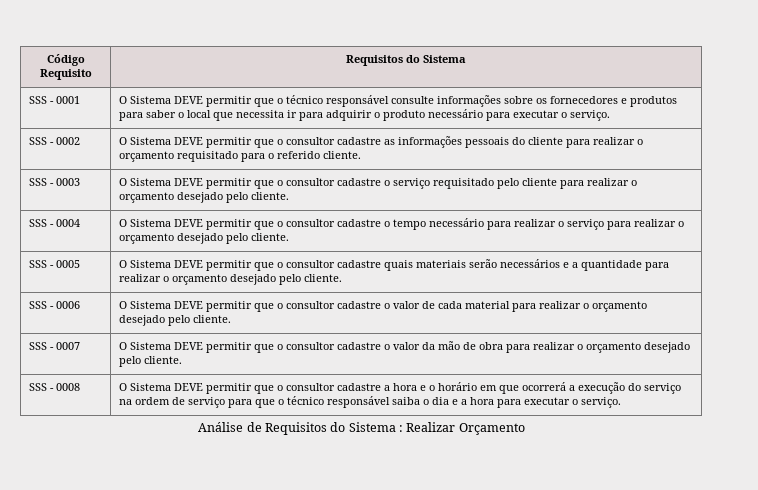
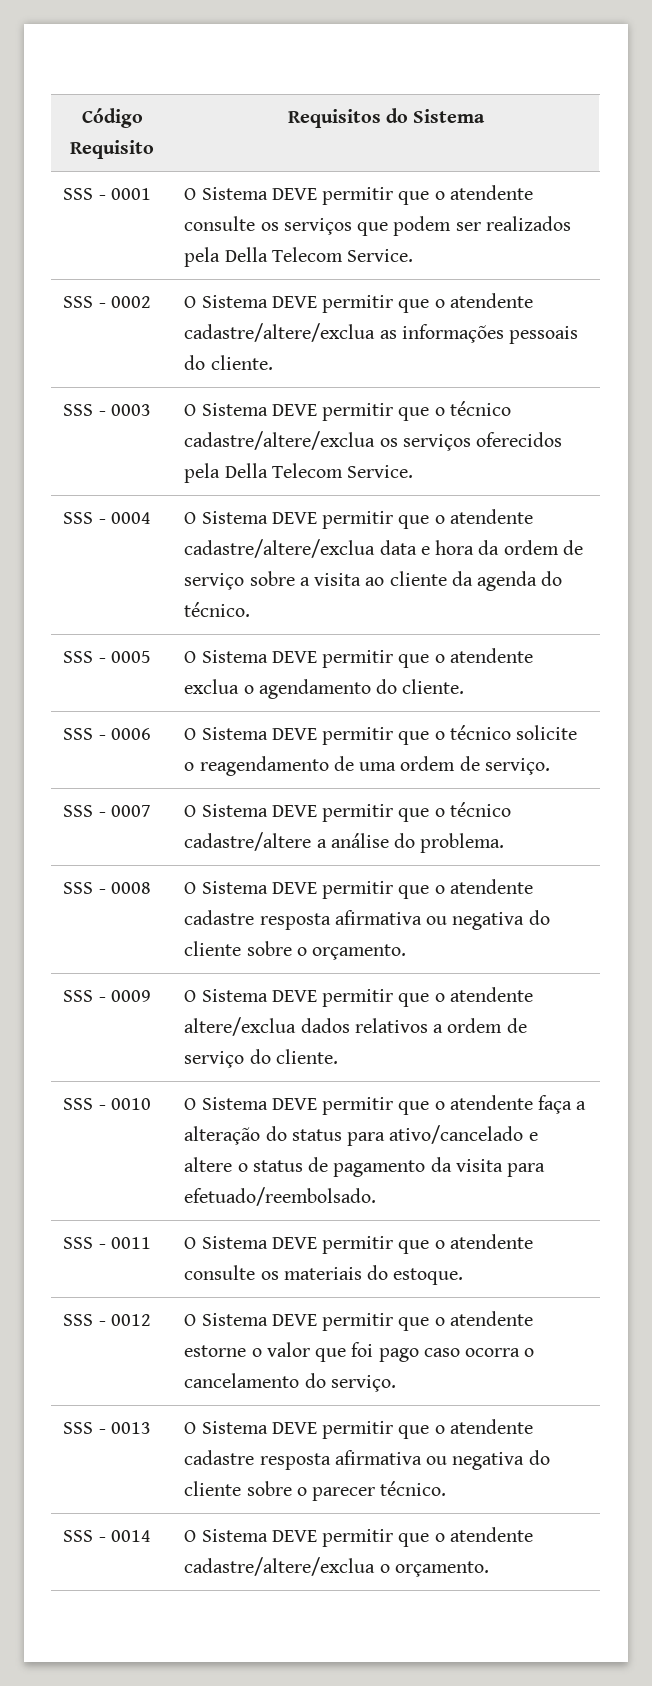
- SSS - 0001 | O Sistema DEVE permitir que o técnico responsável consulte informações sobre os fornecedores e produtos para saber o local que necessita ir para adquirir o produto necessário para executar o serviço.
+ SSS - 0001 | O Sistema DEVE permitir que o atendente consulte os serviços que podem ser realizados pela Della Telecom Service.
- SSS - 0002 | O Sistema DEVE permitir que o consultor cadastre as informações pessoais do cliente para realizar o orçamento requisitado para o referido cliente.
+ SSS - 0002 | O Sistema DEVE permitir que o atendente cadastre/altere/exclua as informações pessoais do cliente.
- SSS - 0003 | O Sistema DEVE permitir que o consultor cadastre o serviço requisitado pelo cliente para realizar o orçamento desejado pelo cliente.
+ SSS - 0003 | O Sistema DEVE permitir que o técnico cadastre/altere/exclua os serviços oferecidos pela Della Telecom Service.
- SSS - 0004 | O Sistema DEVE permitir que o consultor cadastre o tempo necessário para realizar o serviço para realizar o orçamento desejado pelo cliente.
+ SSS - 0004 | O Sistema DEVE permitir que o atendente cadastre/altere/exclua data e hora da ordem de serviço sobre a visita ao cliente da agenda do técnico.
- SSS - 0005 | O Sistema DEVE permitir que o consultor cadastre quais materiais serão necessários e a quantidade para realizar o orçamento desejado pelo cliente.
+ SSS - 0005 | O Sistema DEVE permitir que o atendente exclua o agendamento do cliente.
- SSS - 0006 | O Sistema DEVE permitir que o consultor cadastre o valor de cada material para realizar o orçamento desejado pelo cliente.
+ SSS - 0006 | O Sistema DEVE permitir que o técnico solicite o reagendamento de uma ordem de serviço.
- SSS - 0007 | O Sistema DEVE permitir que o consultor cadastre o valor da mão de obra para realizar o orçamento desejado pelo cliente.
+ SSS - 0007 | O Sistema DEVE permitir que o técnico cadastre/altere a análise do problema.
- O Sistema DEVE permitir que o consultor cadastre a hora e o horário em que ocorrerá a execução do serviço na ordem de serviço para que o técnico responsável saiba o dia e a hora para executar o serviço.
- Análise de Requisitos do Sistema : Realizar Orçamento
+ O Sistema DEVE permitir que o atendente cadastre resposta afirmativa ou negativa do cliente sobre o orçamento.
+ SSS - 0009 | O Sistema DEVE permitir que o atendente altere/exclua dados relativos a ordem de serviço do cliente.
+ SSS - 0010 | O Sistema DEVE permitir que o atendente faça a alteração do status para ativo/cancelado e altere o status de pagamento da visita para efetuado/reembolsado.
+ SSS - 0011 | O Sistema DEVE permitir que o atendente consulte os materiais do estoque.
+ SSS - 0012 | O Sistema DEVE permitir que o atendente estorne o valor que foi pago caso ocorra o cancelamento do serviço.
+ SSS - 0013 | O Sistema DEVE permitir que o atendente cadastre resposta afirmativa ou negativa do cliente sobre o parecer técnico.
+ SSS - 0014 | O Sistema DEVE permitir que o atendente cadastre/altere/exclua o orçamento.

